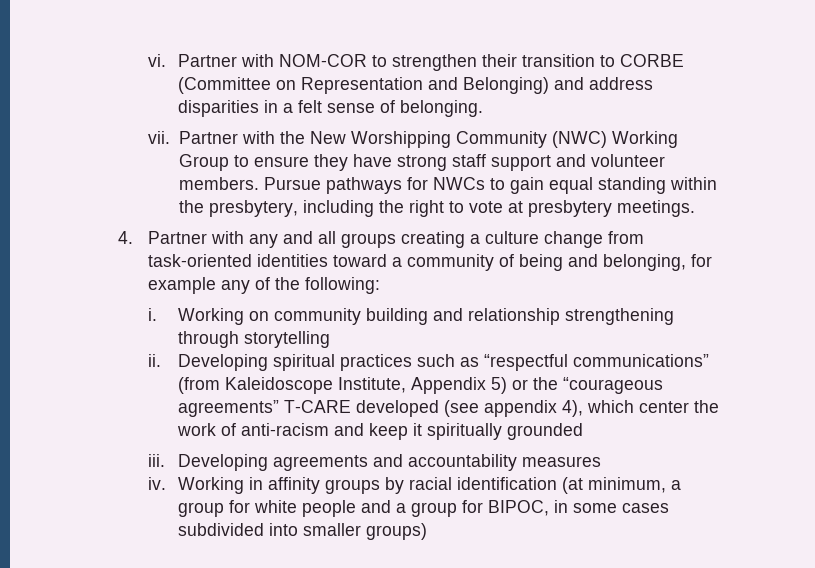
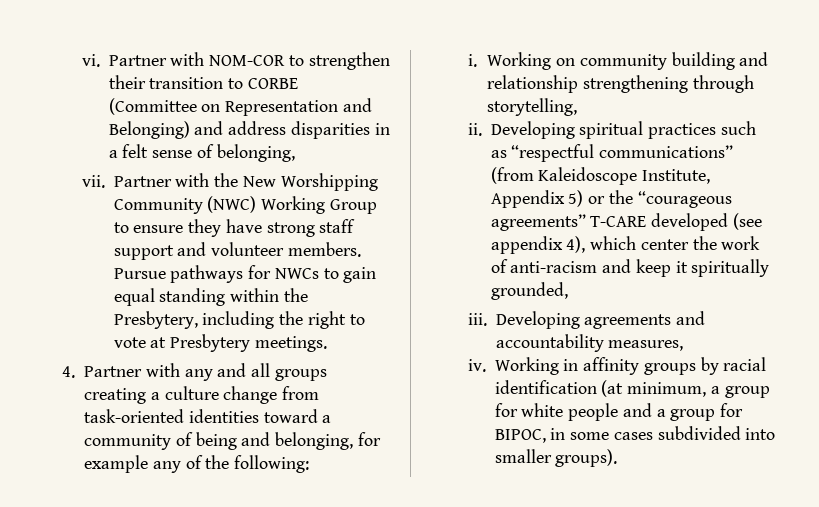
- Partner with NOM-COR to strengthen their transition to CORBE (Committee on Representation and Belonging) and address disparities in a felt sense of belonging.
+ Partner with NOM-COR to strengthen their transition to CORBE (Committee on Representation and Belonging) and address disparities in a felt sense of belonging,
- Pursue pathways for NWCs to gain equal standing within the presbytery, including the right to vote at presbytery meetings.
+ Pursue pathways for NWCs to gain equal standing within the Presbytery, including the right to vote at Presbytery meetings.
- Working on community building and relationship strengthening through storytelling
+ Working on community building and relationship strengthening through storytelling,
- Developing spiritual practices such as “respectful communications” (from Kaleidoscope Institute, Appendix 5) or the “courageous agreements” T-CARE developed (see appendix 4), which center the work of anti-racism and keep it spiritually grounded
+ Developing spiritual practices such as “respectful communications” (from Kaleidoscope Institute, Appendix 5) or the “courageous agreements” T-CARE developed (see appendix 4), which center the work of anti-racism and keep it spiritually grounded,
- Developing agreements and accountability measures
+ Developing agreements and accountability measures,
- Working in affinity groups by racial identification (at minimum, a group for white people and a group for BIPOC, in some cases subdivided into smaller groups)
+ Working in affinity groups by racial identification (at minimum, a group for white people and a group for BIPOC, in some cases subdivided into smaller groups).

